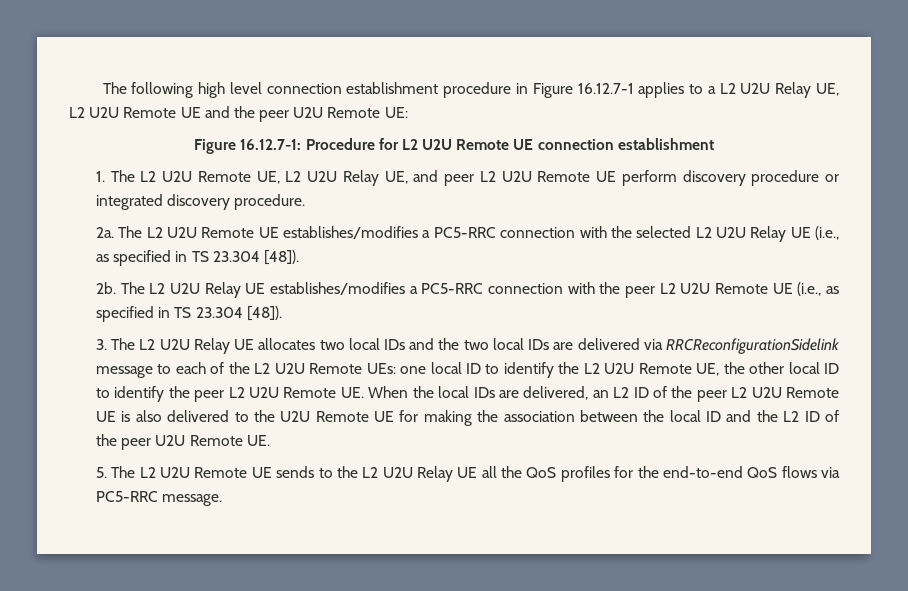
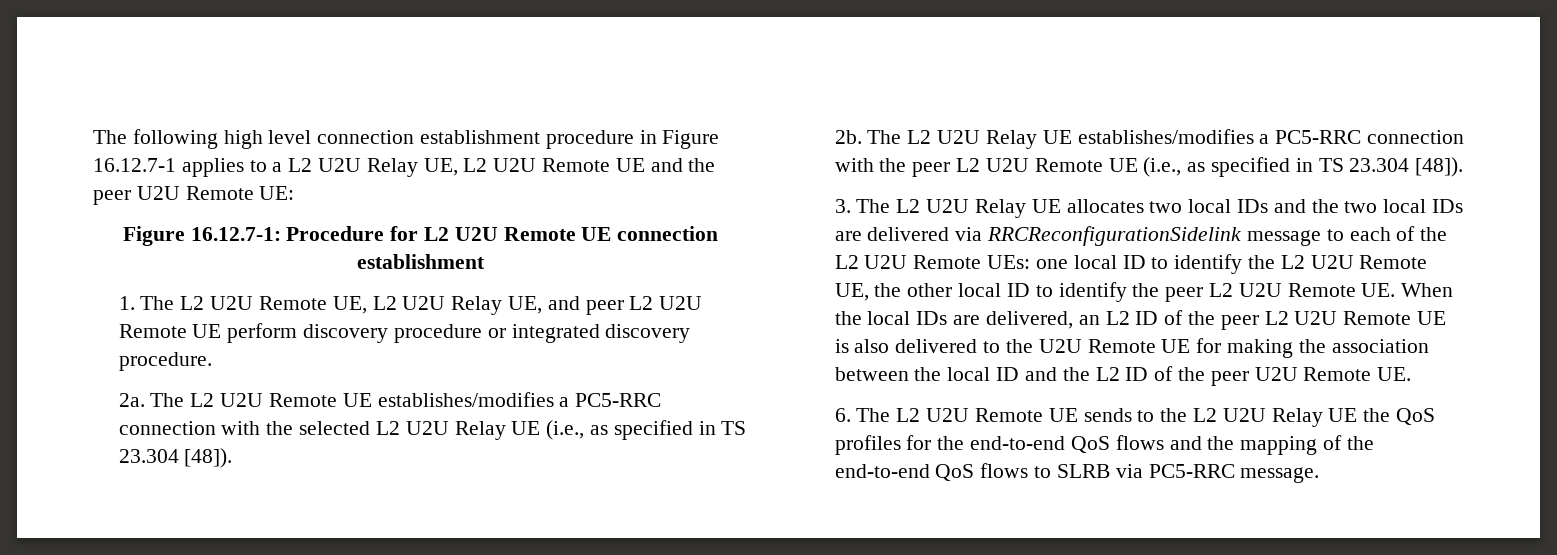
- 5. The L2 U2U Remote UE sends to the L2 U2U Relay UE all the QoS profiles for the end-to-end QoS flows via PC5-RRC message.
+ 6. The L2 U2U Remote UE sends to the L2 U2U Relay UE the QoS profiles for the end-to-end QoS flows and the mapping of the end-to-end QoS flows to SLRB via PC5-RRC message.

